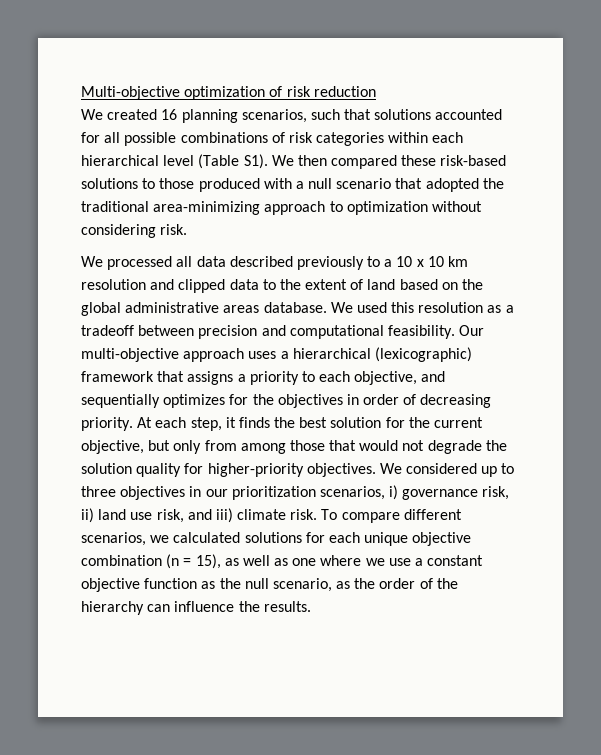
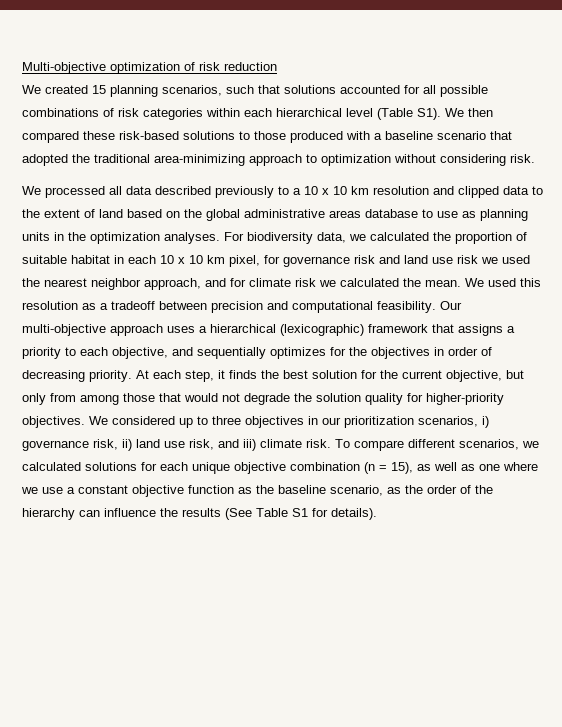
- We created 16 planning scenarios, such that solutions accounted for all possible combinations of risk categories within each hierarchical level (Table S1). We then compared these risk-based solutions to those produced with a null scenario that adopted the traditional area-minimizing approach to optimization without considering risk.
+ We created 15 planning scenarios, such that solutions accounted for all possible combinations of risk categories within each hierarchical level (Table S1). We then compared these risk-based solutions to those produced with a baseline scenario that adopted the traditional area-minimizing approach to optimization without considering risk.
- We processed all data described previously to a 10 x 10 km resolution and clipped data to the extent of land based on the global administrative areas database.
+ We processed all data described previously to a 10 x 10 km resolution and clipped data to the extent of land based on the global administrative areas database to use as planning units in the optimization analyses. For biodiversity data, we calculated the proportion of suitable habitat in each 10 x 10 km pixel, for governance risk and land use risk we used the nearest neighbor approach, and for climate risk we calculated the mean.
- To compare different scenarios, we calculated solutions for each unique objective combination (n = 15), as well as one where we use a constant objective function as the null scenario, as the order of the hierarchy can influence the results.
+ To compare different scenarios, we calculated solutions for each unique objective combination (n = 15), as well as one where we use a constant objective function as the baseline scenario, as the order of the hierarchy can influence the results (See Table S1 for details).

